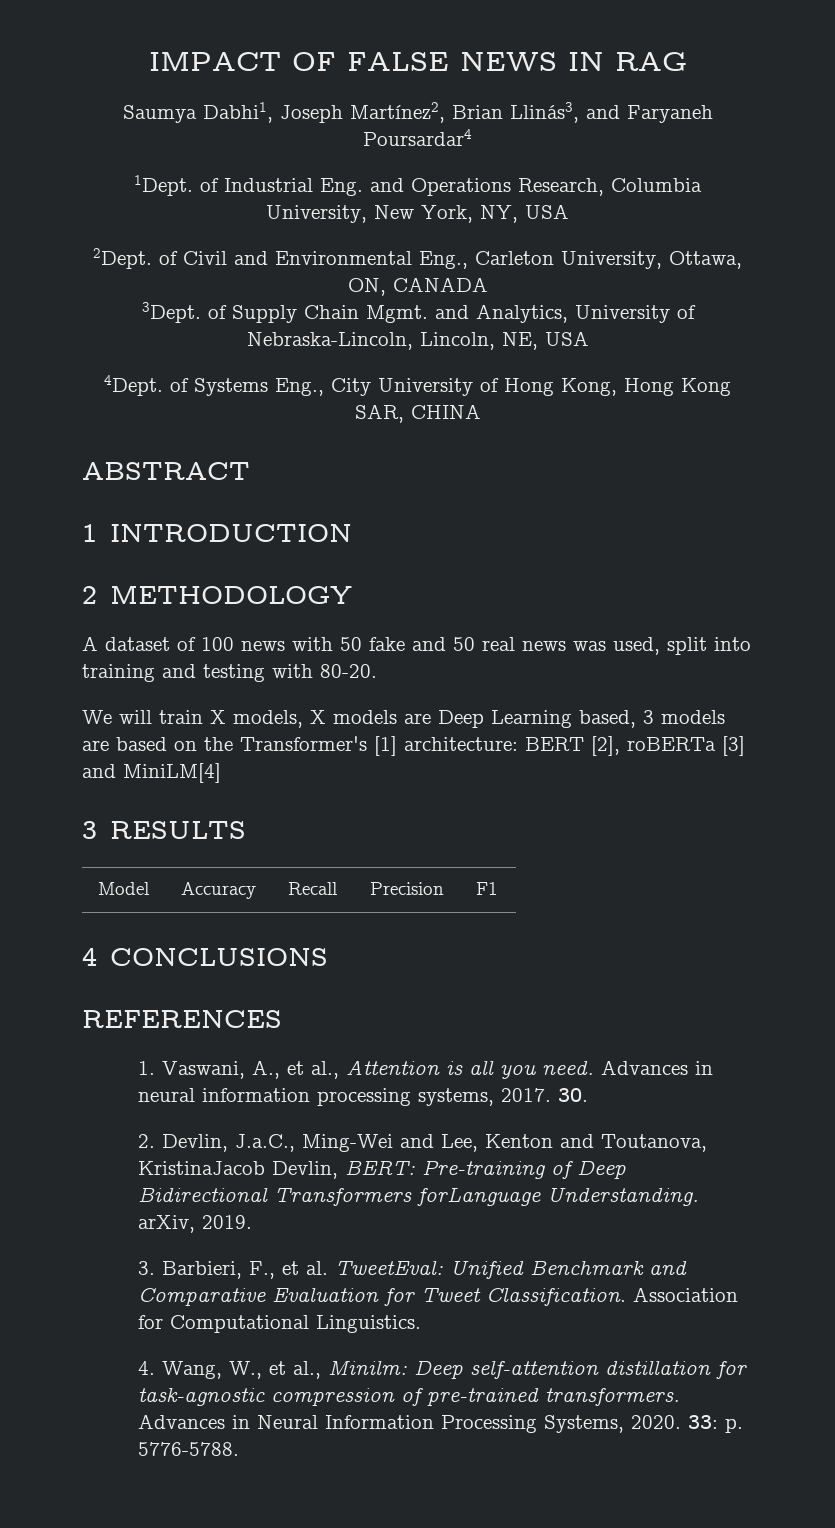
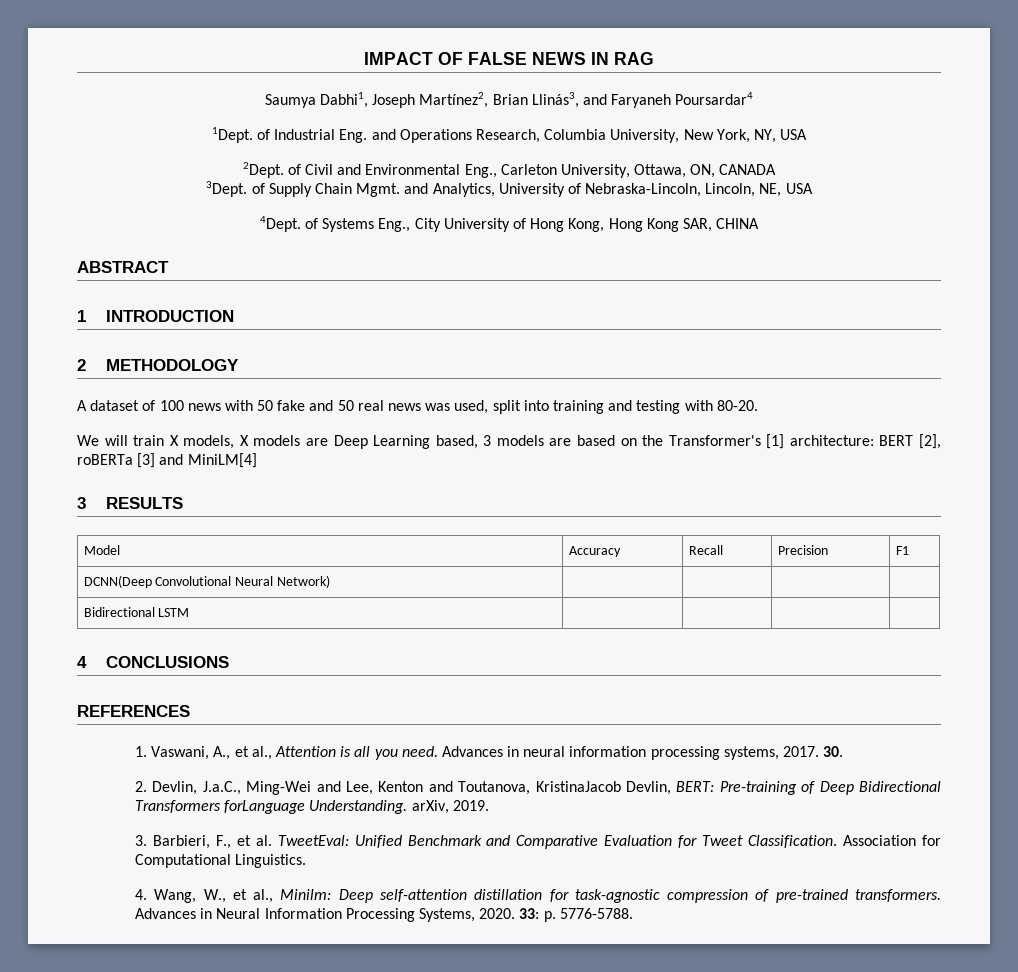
+ DCNN(Deep Convolutional Neural Network) | | | |
+ Bidirectional LSTM | | | |

